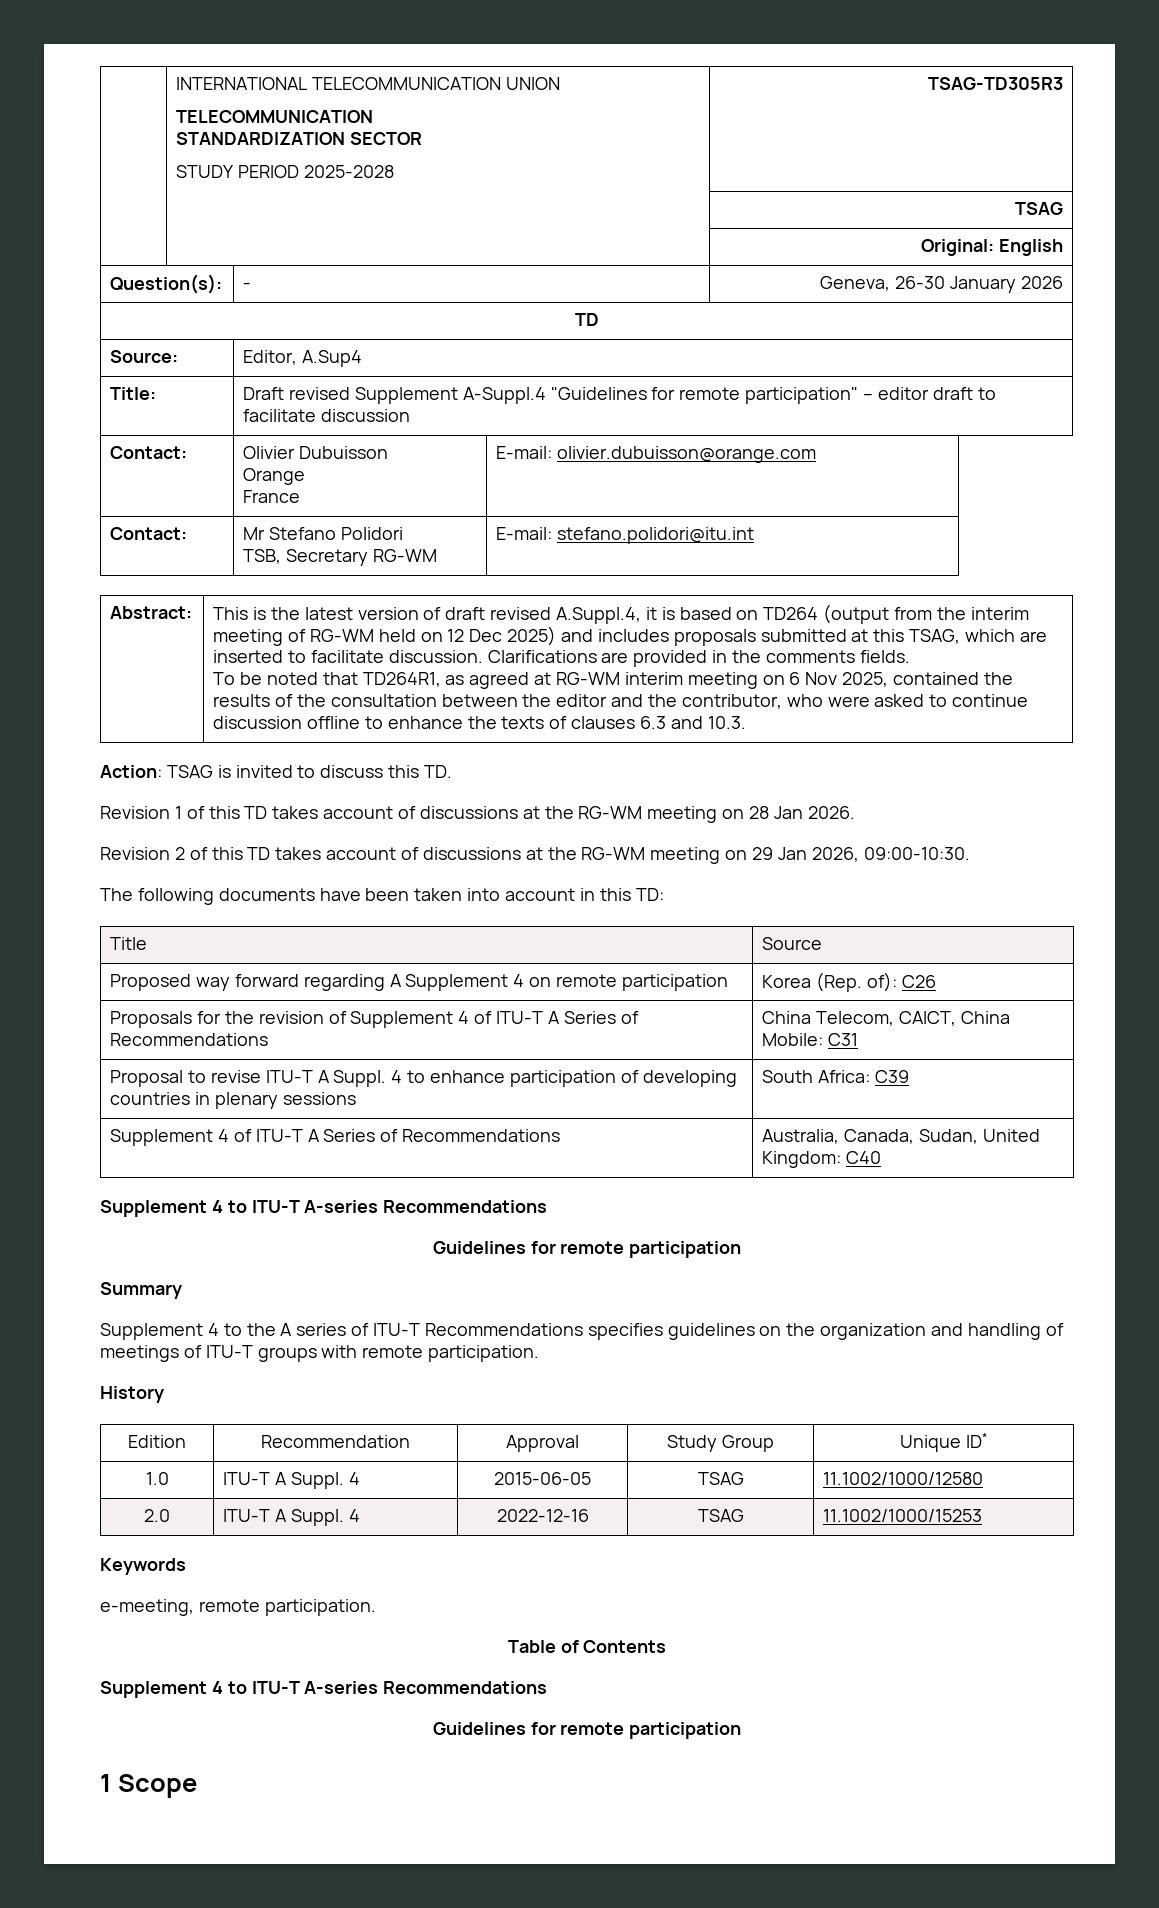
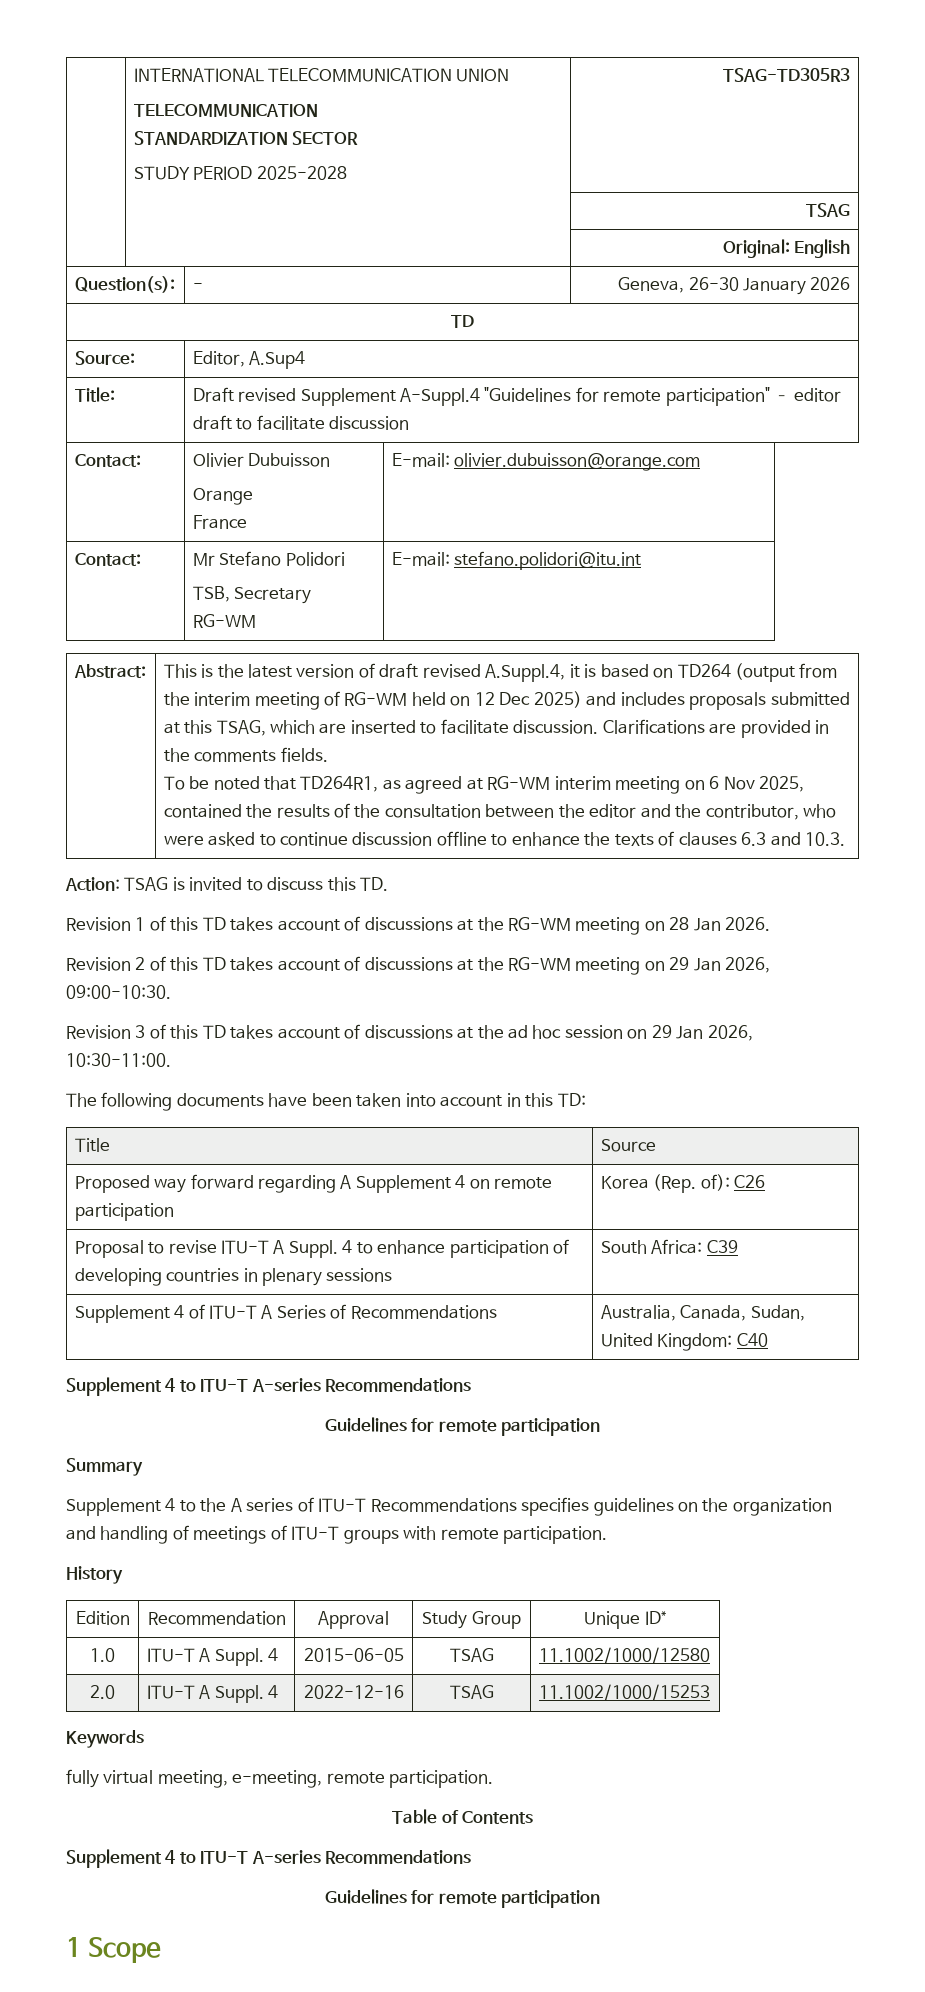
+ Revision 3 of this TD takes account of discussions at the ad hoc session on 29 Jan 2026, 10:30-11:00.
- Proposals for the revision of Supplement 4 of ITU-T A Series of Recommendations | China Telecom, CAICT, China Mobile: C31
- e-meeting, remote participation.
+ fully virtual meeting, e-meeting, remote participation.

